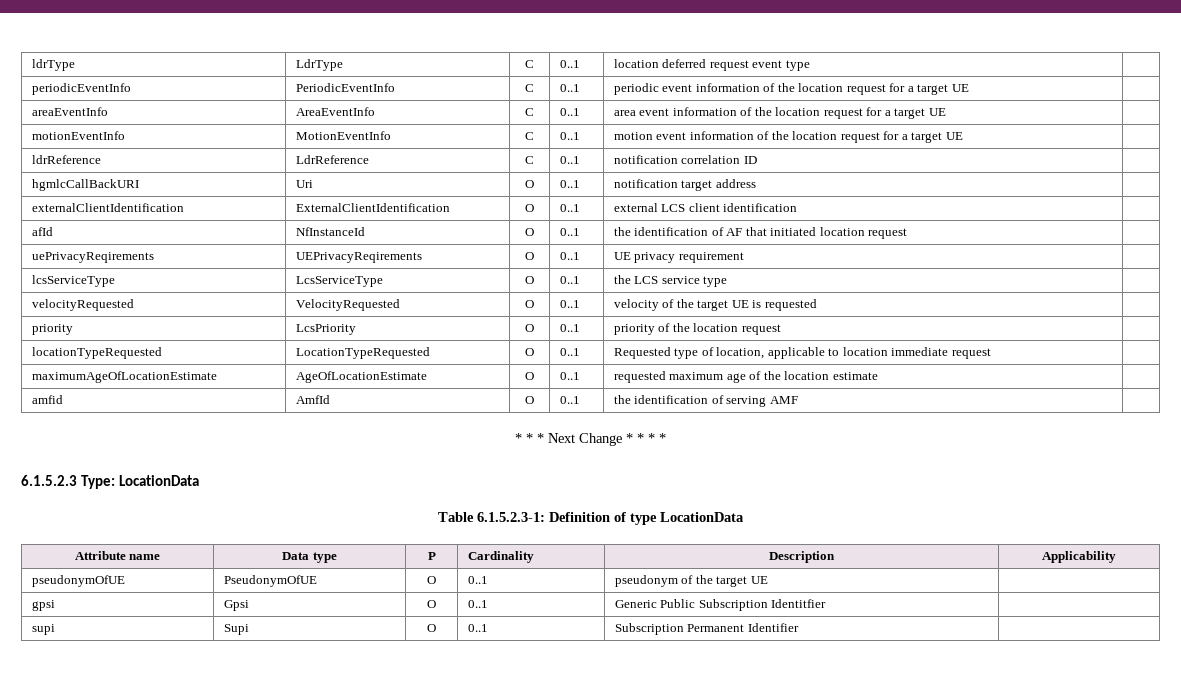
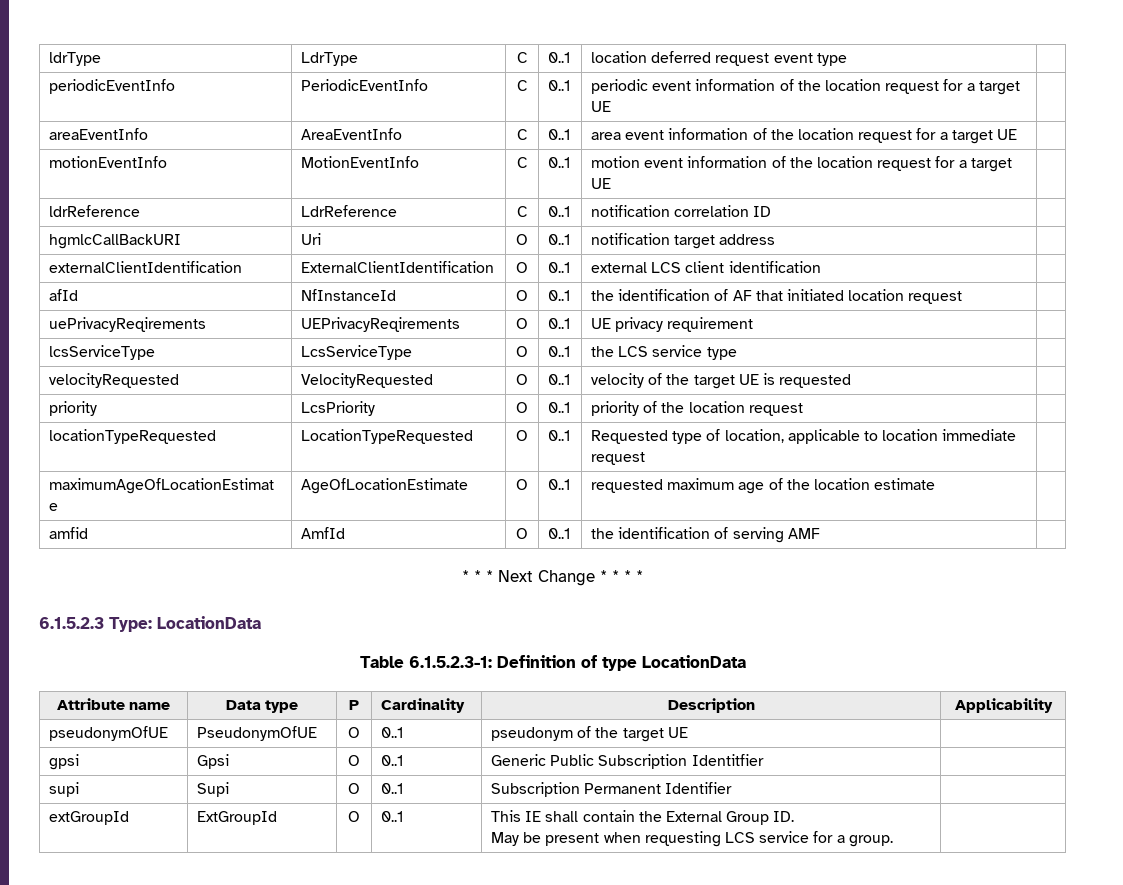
+ extGroupId | ExtGroupId | O | 0..1 | This IE shall contain the External Group ID.
+ May be present when requesting LCS service for a group. |

